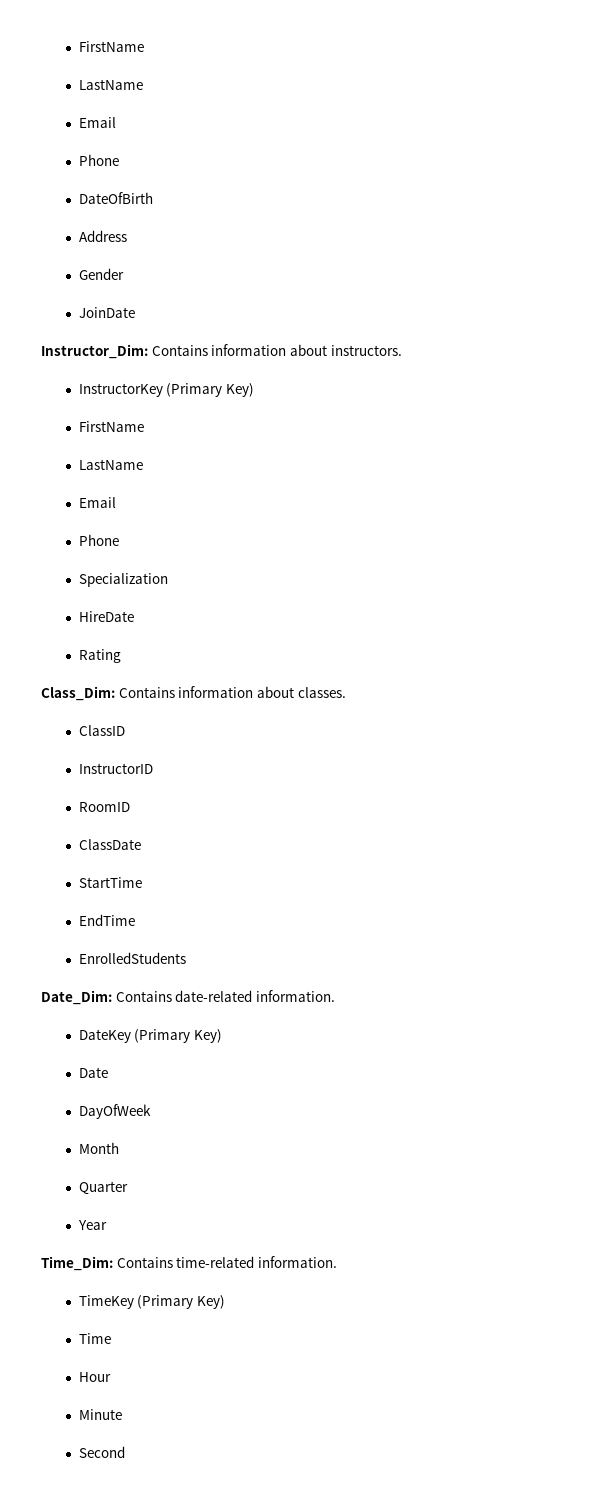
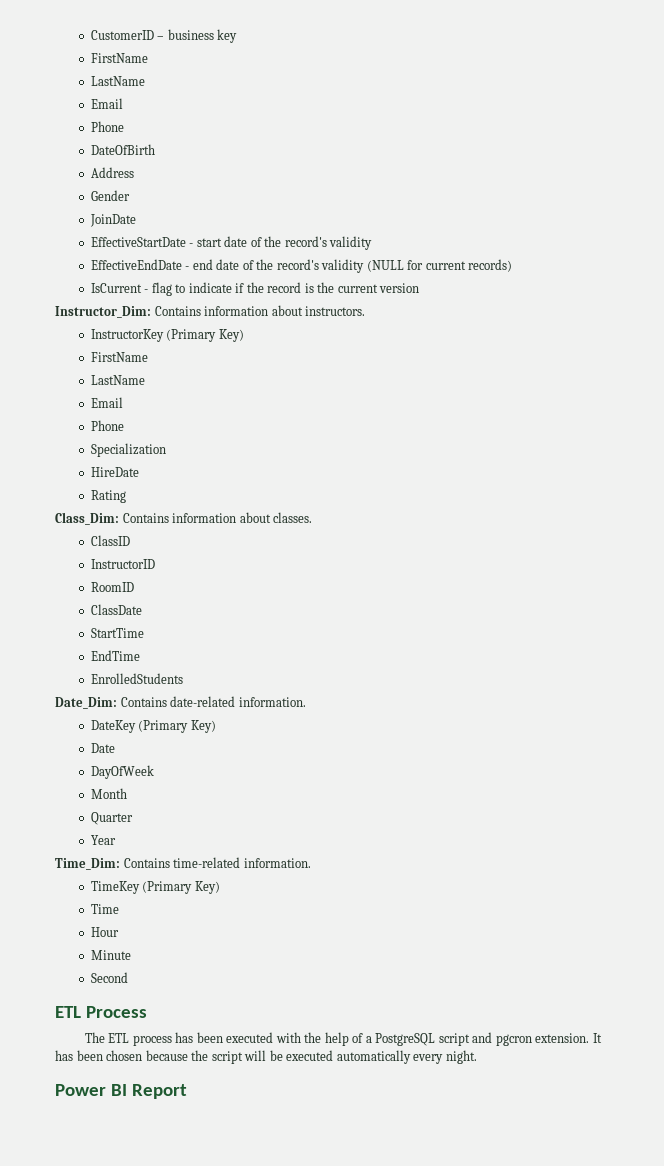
+ CustomerID – business key
+ EffectiveStartDate - start date of the record's validity
+ EffectiveEndDate - end date of the record's validity (NULL for current records)
+ IsCurrent - flag to indicate if the record is the current version
+ ETL Process
+ The ETL process has been executed with the help of a PostgreSQL script and pgcron extension. It has been chosen because the script will be executed automatically every night.
+ Power BI Report

